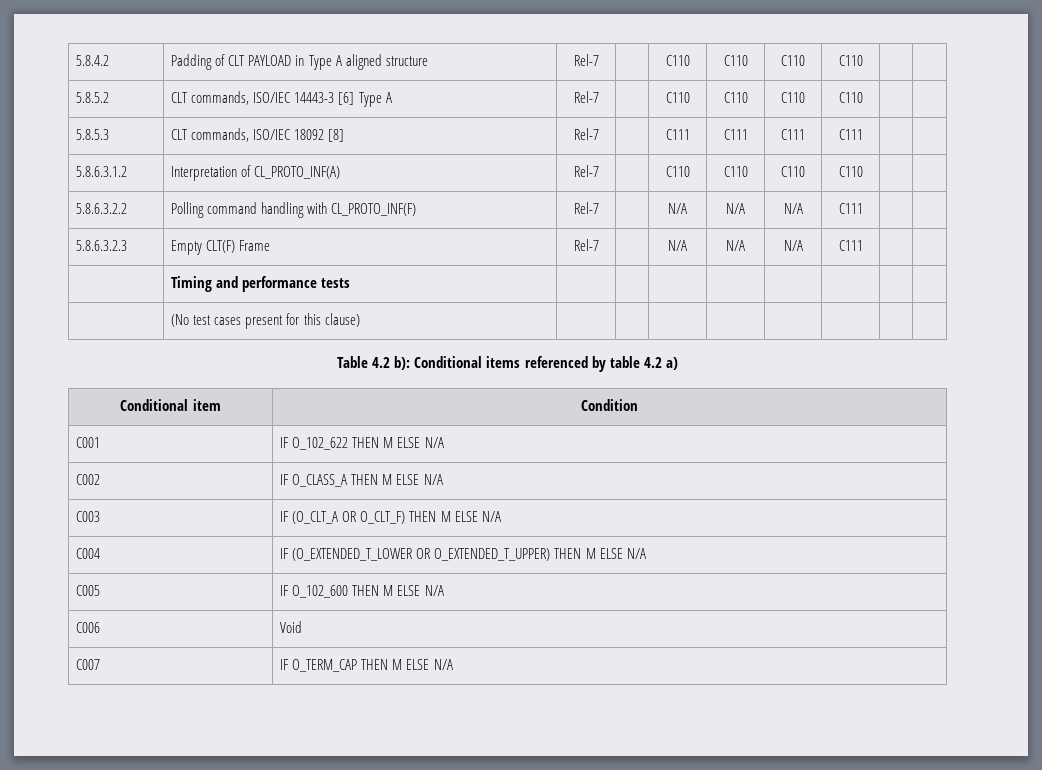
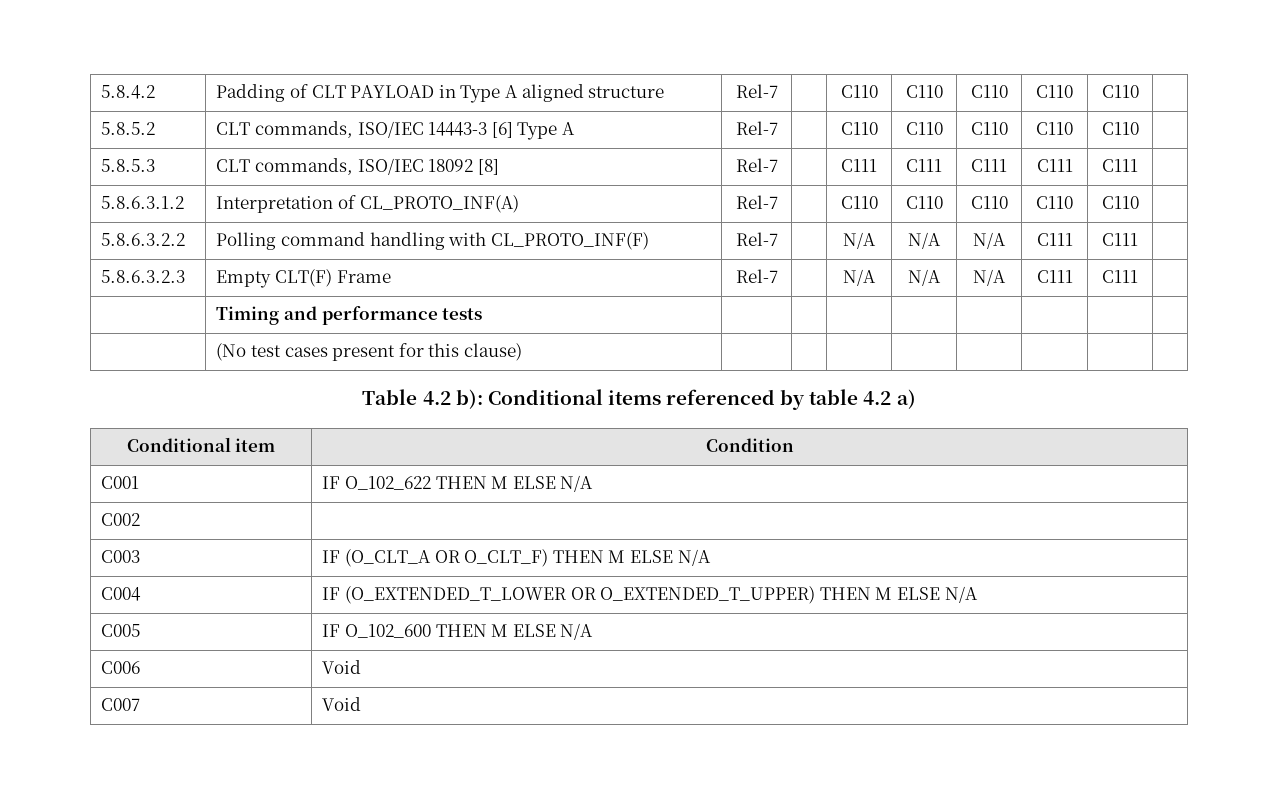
- 5.8.4.2 | Padding of CLT PAYLOAD in Type A aligned structure | Rel-7 | | C110 | C110 | C110 | C110 | |
+ 5.8.4.2 | Padding of CLT PAYLOAD in Type A aligned structure | Rel-7 | | C110 | C110 | C110 | C110 | C110 |
- 5.8.5.2 | CLT commands, ISO/IEC 14443-3 [6] Type A | Rel-7 | | C110 | C110 | C110 | C110 | |
+ 5.8.5.2 | CLT commands, ISO/IEC 14443-3 [6] Type A | Rel-7 | | C110 | C110 | C110 | C110 | C110 |
- 5.8.5.3 | CLT commands, ISO/IEC 18092 [8] | Rel-7 | | C111 | C111 | C111 | C111 | |
+ 5.8.5.3 | CLT commands, ISO/IEC 18092 [8] | Rel-7 | | C111 | C111 | C111 | C111 | C111 |
- 5.8.6.3.1.2 | Interpretation of CL_PROTO_INF(A) | Rel-7 | | C110 | C110 | C110 | C110 | |
+ 5.8.6.3.1.2 | Interpretation of CL_PROTO_INF(A) | Rel-7 | | C110 | C110 | C110 | C110 | C110 |
- 5.8.6.3.2.2 | Polling command handling with CL_PROTO_INF(F) | Rel-7 | | N/A | N/A | N/A | C111 | |
+ 5.8.6.3.2.2 | Polling command handling with CL_PROTO_INF(F) | Rel-7 | | N/A | N/A | N/A | C111 | C111 |
- 5.8.6.3.2.3 | Empty CLT(F) Frame | Rel-7 | | N/A | N/A | N/A | C111 | |
+ 5.8.6.3.2.3 | Empty CLT(F) Frame | Rel-7 | | N/A | N/A | N/A | C111 | C111 |
- C002 | IF O_CLASS_A THEN M ELSE N/A
+ C002 |
- C007 | IF O_TERM_CAP THEN M ELSE N/A
+ C007 | Void

